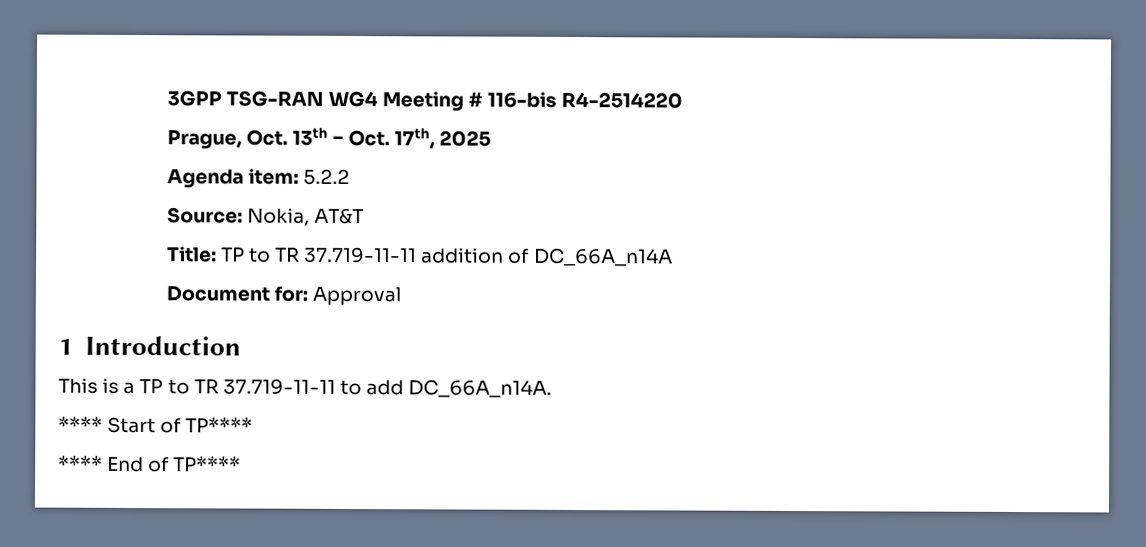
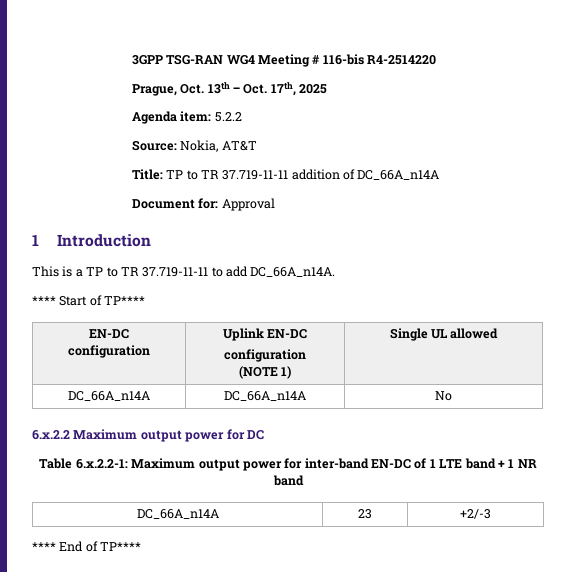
  **** Start of TP****
+ EN-DC
+ configuration | Uplink EN-DC
+ configuration
+ (NOTE 1) | Single UL allowed
+ DC_66A_n14A | DC_66A_n14A | No
+ 6.x.2.2 Maximum output power for DC
+ Table 6.x.2.2-1: Maximum output power for inter-band EN-DC of 1 LTE band + 1 NR band
+ DC_66A_n14A | 23 | +2/-3

